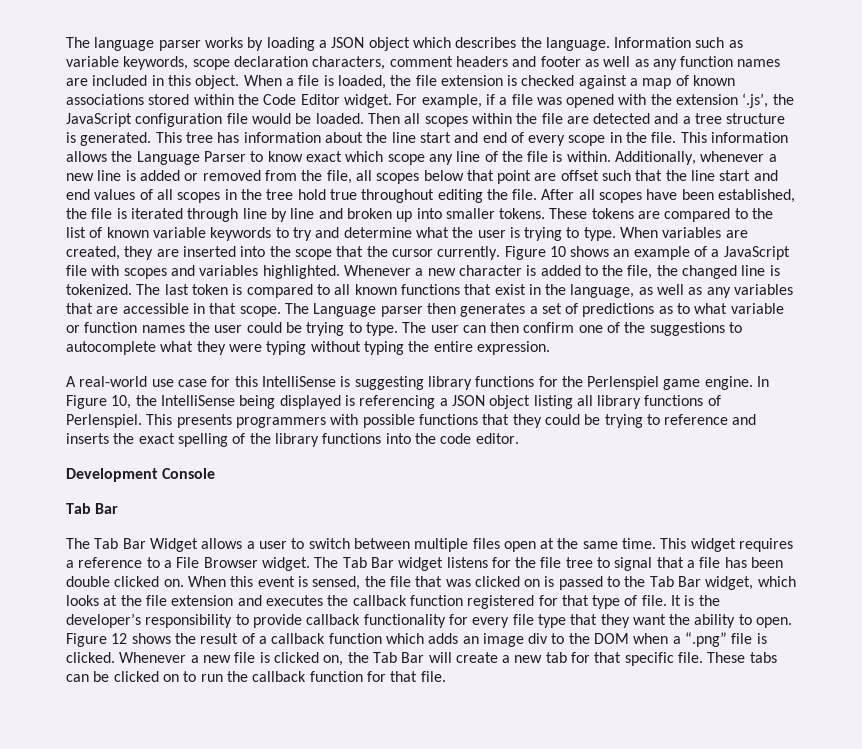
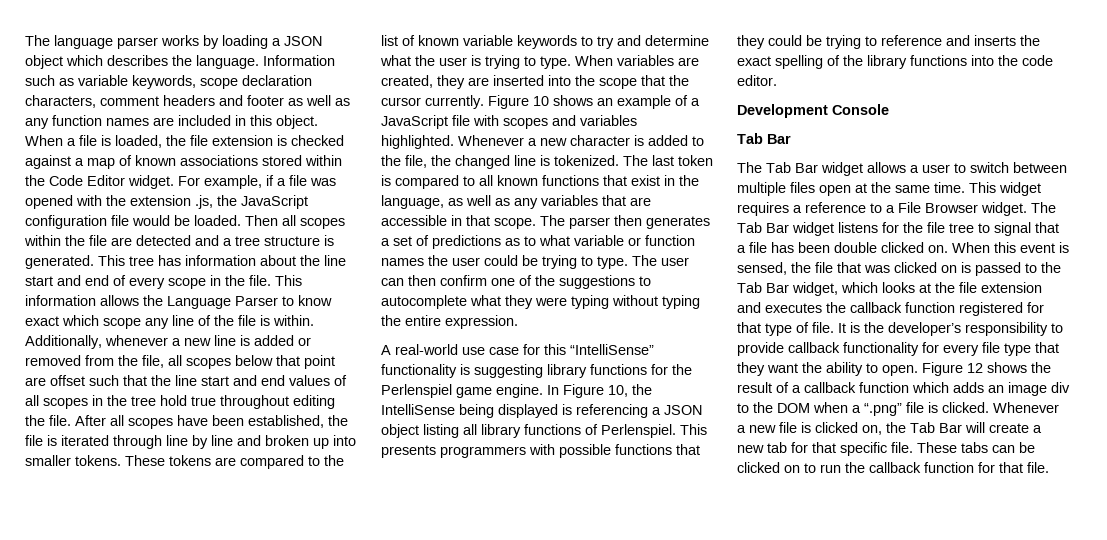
- For example, if a file was opened with the extension ‘.js’, the JavaScript configuration file would be loaded.
+ For example, if a file was opened with the extension .js, the JavaScript configuration file would be loaded.
- The Language parser then generates a set of predictions as to what variable or function names the user could be trying to type.
+ The parser then generates a set of predictions as to what variable or function names the user could be trying to type.
- A real-world use case for this IntelliSense is suggesting library functions for the Perlenspiel game engine.
+ A real-world use case for this “IntelliSense” functionality is suggesting library functions for the Perlenspiel game engine.
- The Tab Bar Widget allows a user to switch between multiple files open at the same time.
+ The Tab Bar widget allows a user to switch between multiple files open at the same time.

